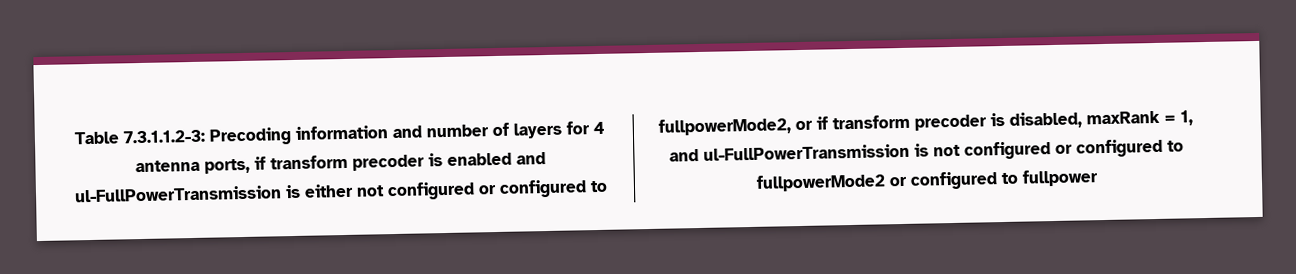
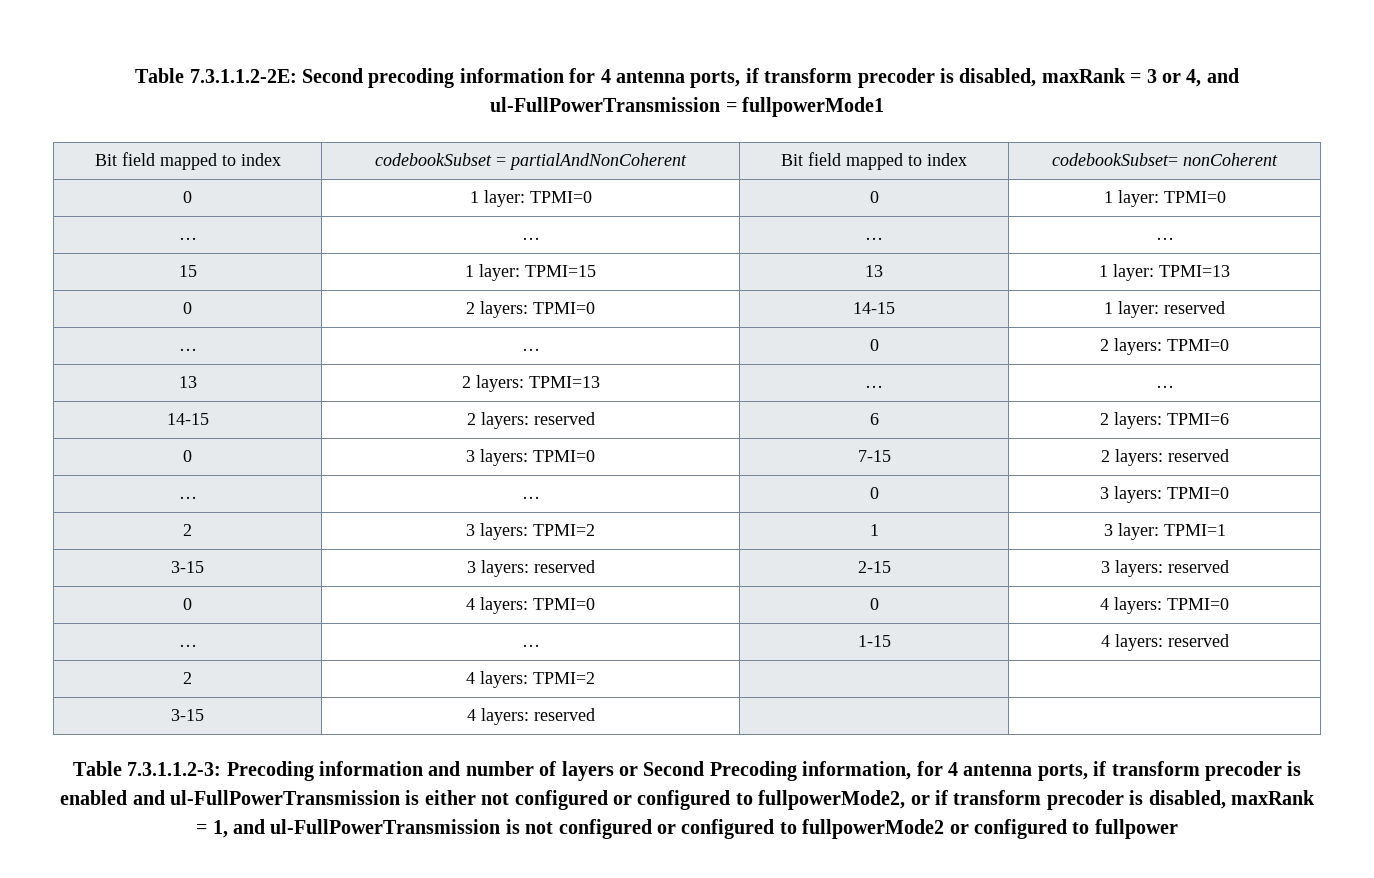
- Table 7.3.1.1.2-3: Precoding information and number of layers for 4 antenna ports, if transform precoder is enabled and ul-FullPowerTransmission is either not configured or configured to fullpowerMode2, or if transform precoder is disabled, maxRank = 1, and ul-FullPowerTransmission is not configured or configured to fullpowerMode2 or configured to fullpower
+ Table 7.3.1.1.2-2E: Second precoding information for 4 antenna ports, if transform precoder is disabled, maxRank = 3 or 4, and ul-FullPowerTransmission = fullpowerMode1
+ Bit field mapped to index | codebookSubset = partialAndNonCoherent | Bit field mapped to index | codebookSubset= nonCoherent
+ 0 | 1 layer: TPMI=0 | 0 | 1 layer: TPMI=0
+ … | … | … | …
+ 15 | 1 layer: TPMI=15 | 13 | 1 layer: TPMI=13
+ 0 | 2 layers: TPMI=0 | 14-15 | 1 layer: reserved
+ … | … | 0 | 2 layers: TPMI=0
+ 13 | 2 layers: TPMI=13 | … | …
+ 14-15 | 2 layers: reserved | 6 | 2 layers: TPMI=6
+ 0 | 3 layers: TPMI=0 | 7-15 | 2 layers: reserved
+ … | … | 0 | 3 layers: TPMI=0
+ 2 | 3 layers: TPMI=2 | 1 | 3 layer: TPMI=1
+ 3-15 | 3 layers: reserved | 2-15 | 3 layers: reserved
+ 0 | 4 layers: TPMI=0 | 0 | 4 layers: TPMI=0
+ … | … | 1-15 | 4 layers: reserved
+ 2 | 4 layers: TPMI=2 | |
+ 3-15 | 4 layers: reserved | |
+ Table 7.3.1.1.2-3: Precoding information and number of layers or Second Precoding information, for 4 antenna ports, if transform precoder is enabled and ul-FullPowerTransmission is either not configured or configured to fullpowerMode2, or if transform precoder is disabled, maxRank = 1, and ul-FullPowerTransmission is not configured or configured to fullpowerMode2 or configured to fullpower

